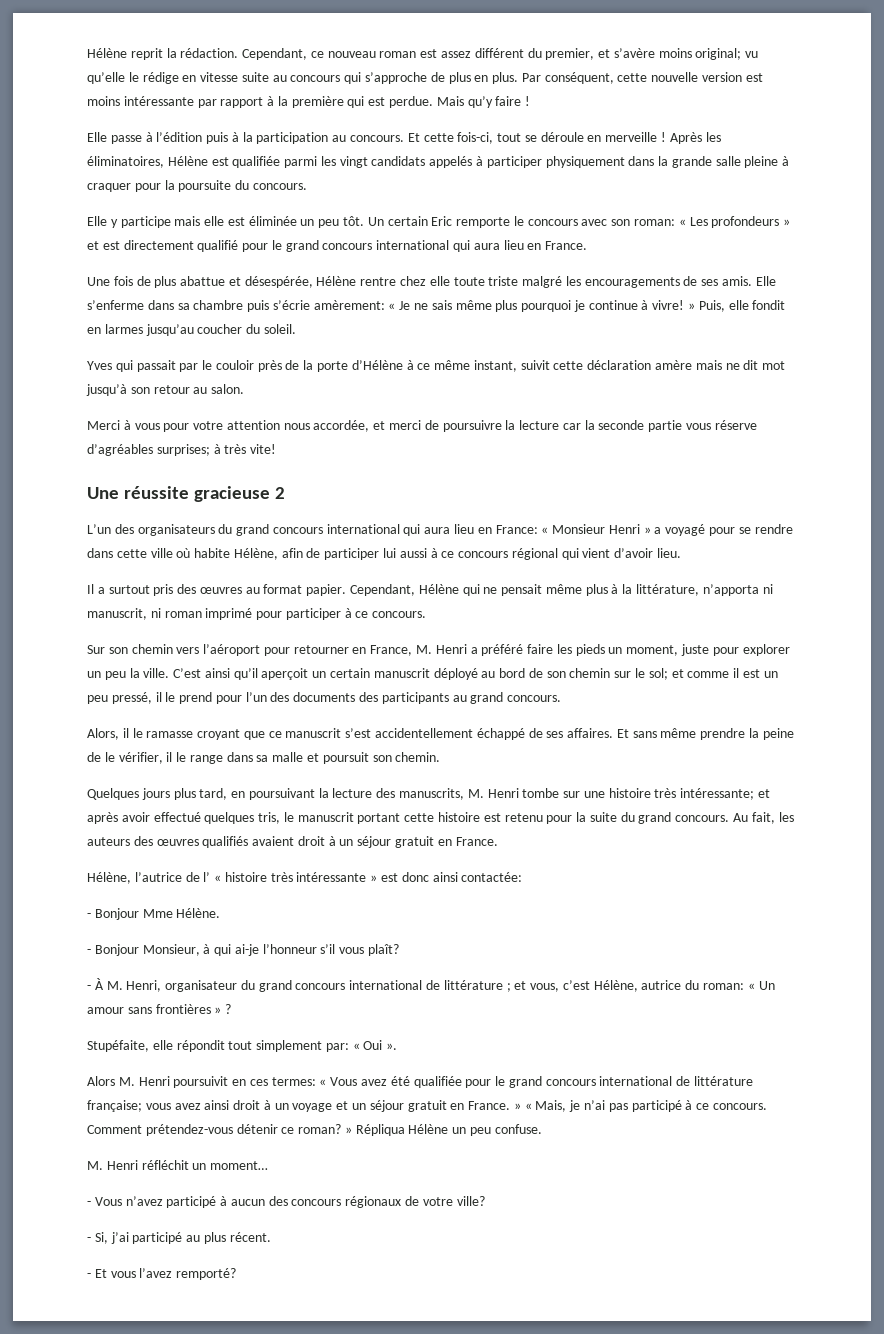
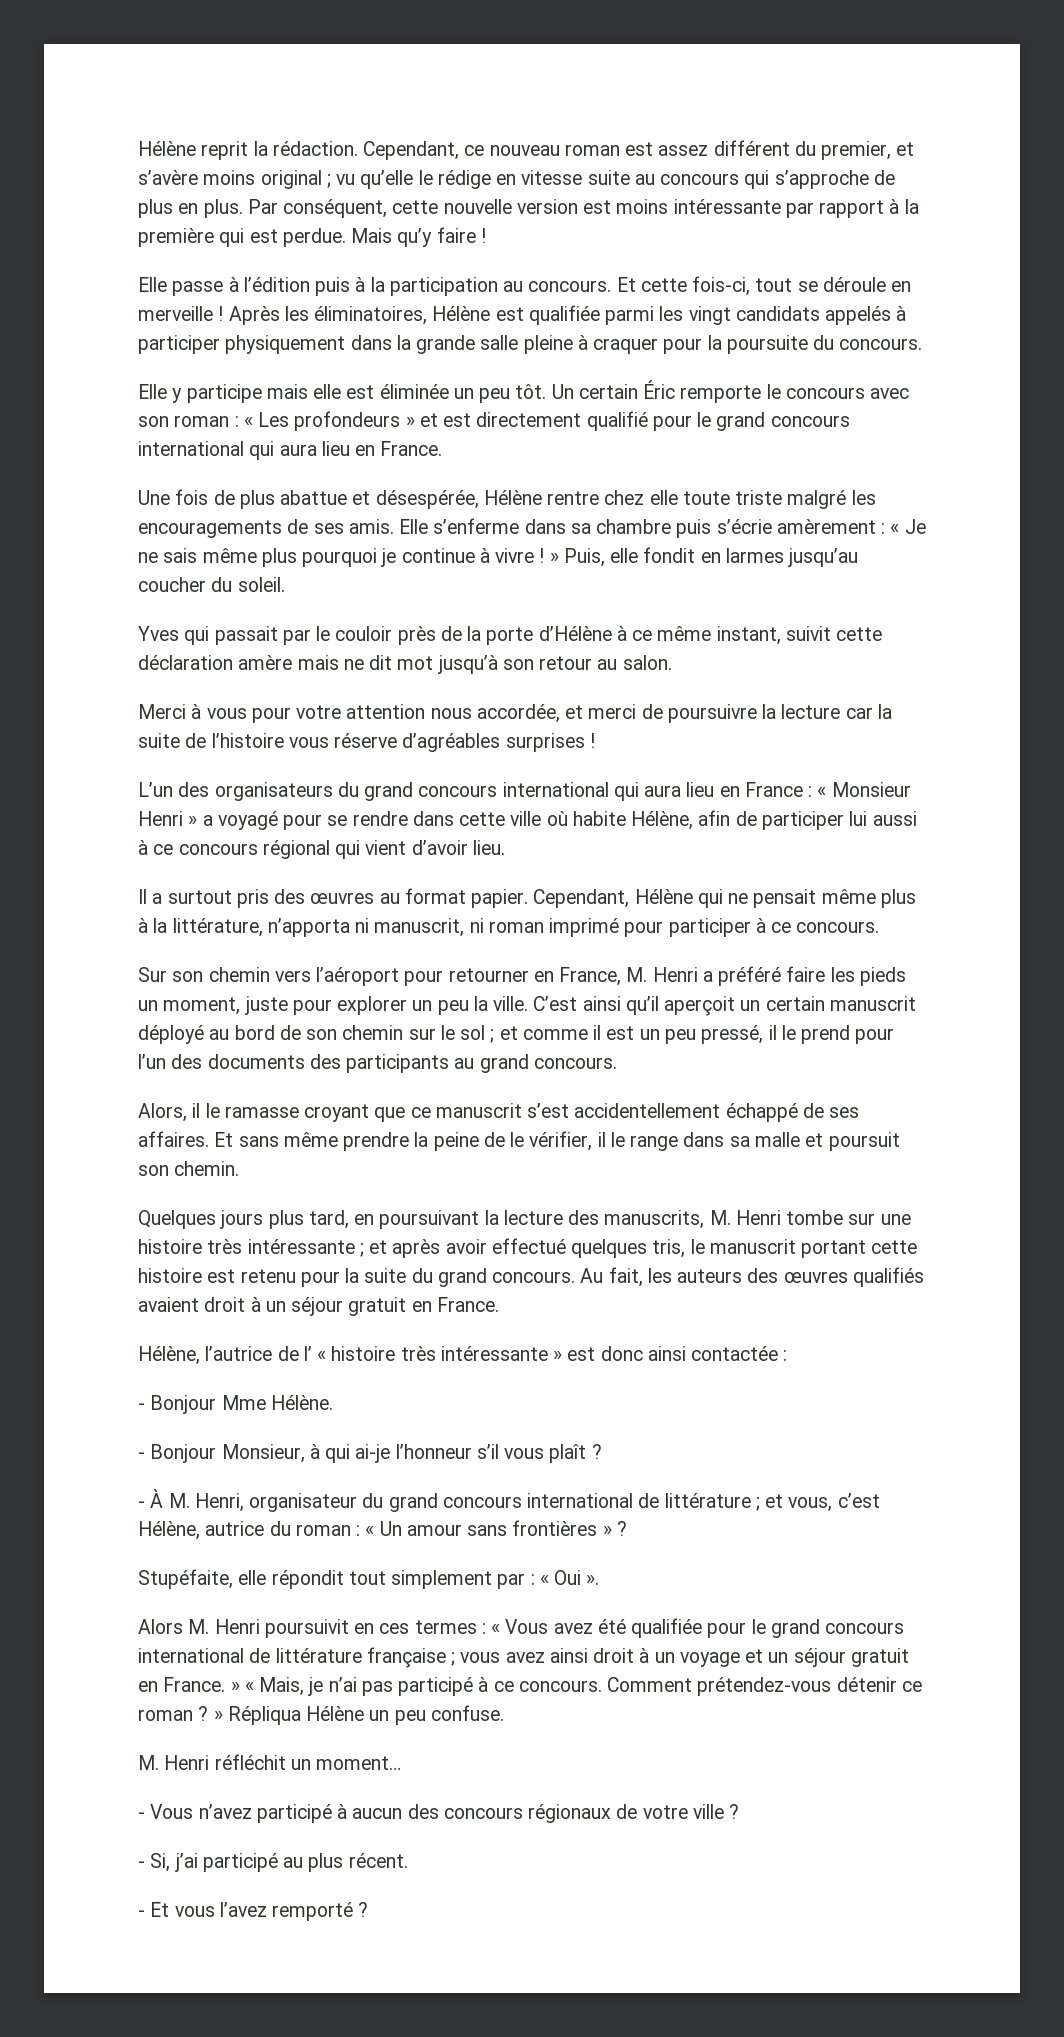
- Cependant, ce nouveau roman est assez différent du premier, et s’avère moins original; vu qu’elle le rédige en vitesse suite au concours qui s’approche de plus en plus.
+ Cependant, ce nouveau roman est assez différent du premier, et s’avère moins original ; vu qu’elle le rédige en vitesse suite au concours qui s’approche de plus en plus.
- Un certain Eric remporte le concours avec son roman: « Les profondeurs » et est directement qualifié pour le grand concours international qui aura lieu en France.
+ Un certain Éric remporte le concours avec son roman : « Les profondeurs » et est directement qualifié pour le grand concours international qui aura lieu en France.
- Elle s’enferme dans sa chambre puis s’écrie amèrement: « Je ne sais même plus pourquoi je continue à vivre! » Puis, elle fondit en larmes jusqu’au coucher du soleil.
+ Elle s’enferme dans sa chambre puis s’écrie amèrement : « Je ne sais même plus pourquoi je continue à vivre ! » Puis, elle fondit en larmes jusqu’au coucher du soleil.
- Merci à vous pour votre attention nous accordée, et merci de poursuivre la lecture car la seconde partie vous réserve d’agréables surprises; à très vite!
- Une réussite gracieuse 2
+ Merci à vous pour votre attention nous accordée, et merci de poursuivre la lecture car la suite de l’histoire vous réserve d’agréables surprises !
- L’un des organisateurs du grand concours international qui aura lieu en France: « Monsieur Henri » a voyagé pour se rendre dans cette ville où habite Hélène, afin de participer lui aussi à ce concours régional qui vient d’avoir lieu.
+ L’un des organisateurs du grand concours international qui aura lieu en France : « Monsieur Henri » a voyagé pour se rendre dans cette ville où habite Hélène, afin de participer lui aussi à ce concours régional qui vient d’avoir lieu.
- C’est ainsi qu’il aperçoit un certain manuscrit déployé au bord de son chemin sur le sol; et comme il est un peu pressé, il le prend pour l’un des documents des participants au grand concours.
+ C’est ainsi qu’il aperçoit un certain manuscrit déployé au bord de son chemin sur le sol ; et comme il est un peu pressé, il le prend pour l’un des documents des participants au grand concours.
- Quelques jours plus tard, en poursuivant la lecture des manuscrits, M. Henri tombe sur une histoire très intéressante; et après avoir effectué quelques tris, le manuscrit portant cette histoire est retenu pour la suite du grand concours.
+ Quelques jours plus tard, en poursuivant la lecture des manuscrits, M. Henri tombe sur une histoire très intéressante ; et après avoir effectué quelques tris, le manuscrit portant cette histoire est retenu pour la suite du grand concours.
- Hélène, l’autrice de l’ « histoire très intéressante » est donc ainsi contactée:
+ Hélène, l’autrice de l’ « histoire très intéressante » est donc ainsi contactée :
- - Bonjour Monsieur, à qui ai-je l’honneur s’il vous plaît?
+ - Bonjour Monsieur, à qui ai-je l’honneur s’il vous plaît ?
- - À M. Henri, organisateur du grand concours international de littérature ; et vous, c’est Hélène, autrice du roman: « Un amour sans frontières » ?
+ - À M. Henri, organisateur du grand concours international de littérature ; et vous, c’est Hélène, autrice du roman : « Un amour sans frontières » ?
- Stupéfaite, elle répondit tout simplement par: « Oui ».
+ Stupéfaite, elle répondit tout simplement par : « Oui ».
- Alors M. Henri poursuivit en ces termes: « Vous avez été qualifiée pour le grand concours international de littérature française; vous avez ainsi droit à un voyage et un séjour gratuit en France. » « Mais, je n’ai pas participé à ce concours.
+ Alors M. Henri poursuivit en ces termes : « Vous avez été qualifiée pour le grand concours international de littérature française ; vous avez ainsi droit à un voyage et un séjour gratuit en France. » « Mais, je n’ai pas participé à ce concours.
- Comment prétendez-vous détenir ce roman? » Répliqua Hélène un peu confuse.
+ Comment prétendez-vous détenir ce roman ? » Répliqua Hélène un peu confuse.
- - Vous n’avez participé à aucun des concours régionaux de votre ville?
+ - Vous n’avez participé à aucun des concours régionaux de votre ville ?
- - Et vous l’avez remporté?
+ - Et vous l’avez remporté ?

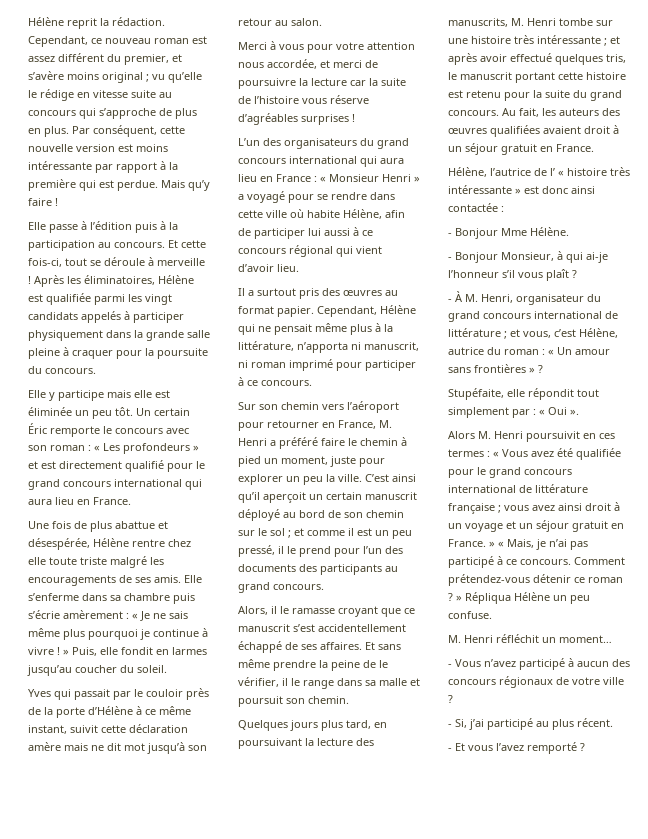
- Et cette fois-ci, tout se déroule en merveille !
+ Et cette fois-ci, tout se déroule à merveille !
- Sur son chemin vers l’aéroport pour retourner en France, M. Henri a préféré faire les pieds un moment, juste pour explorer un peu la ville.
+ Sur son chemin vers l’aéroport pour retourner en France, M. Henri a préféré faire le chemin à pied un moment, juste pour explorer un peu la ville.
- Au fait, les auteurs des œuvres qualifiés avaient droit à un séjour gratuit en France.
+ Au fait, les auteurs des œuvres qualifiées avaient droit à un séjour gratuit en France.

